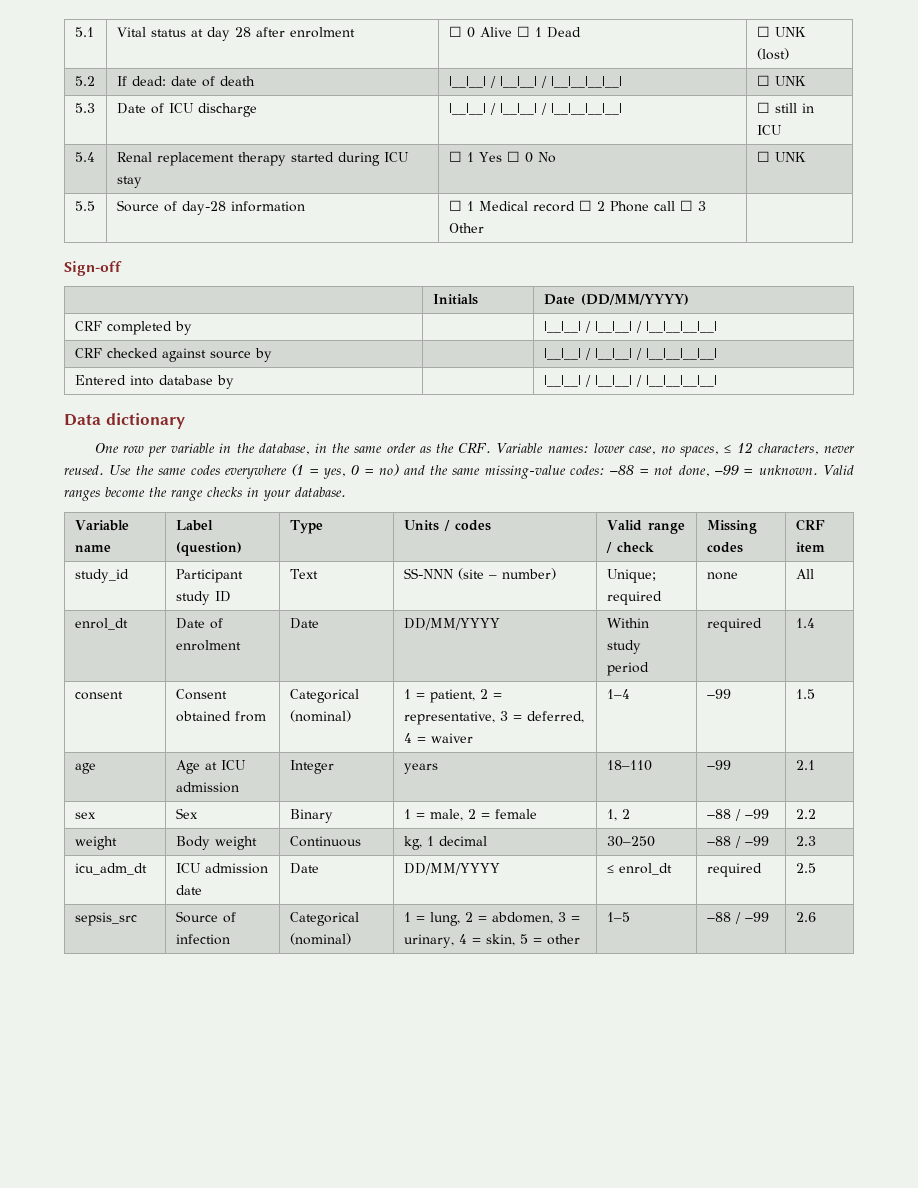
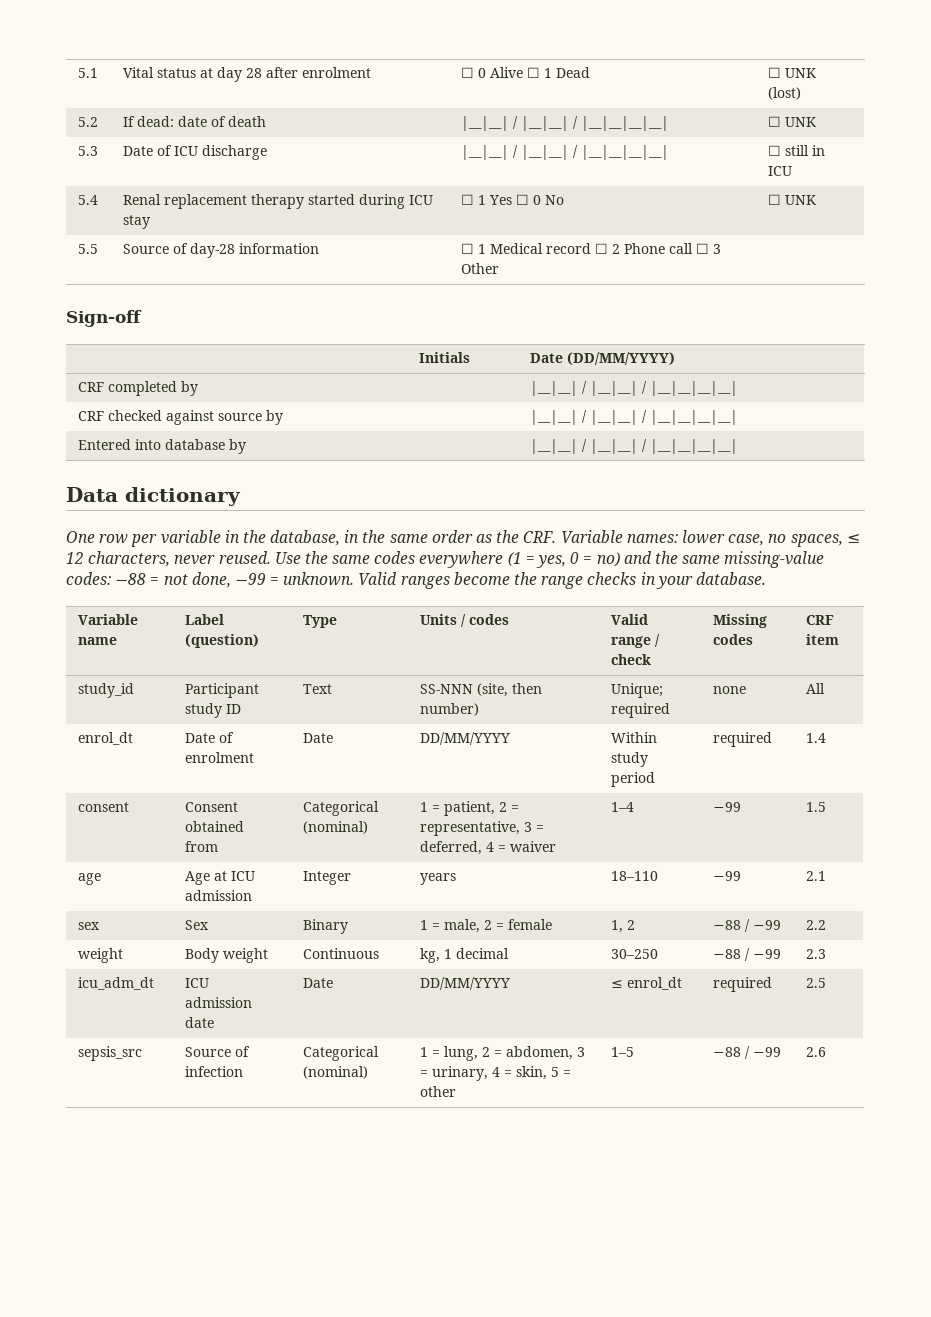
- study_id | Participant study ID | Text | SS-NNN (site – number) | Unique; required | none | All
+ study_id | Participant study ID | Text | SS-NNN (site, then number) | Unique; required | none | All

